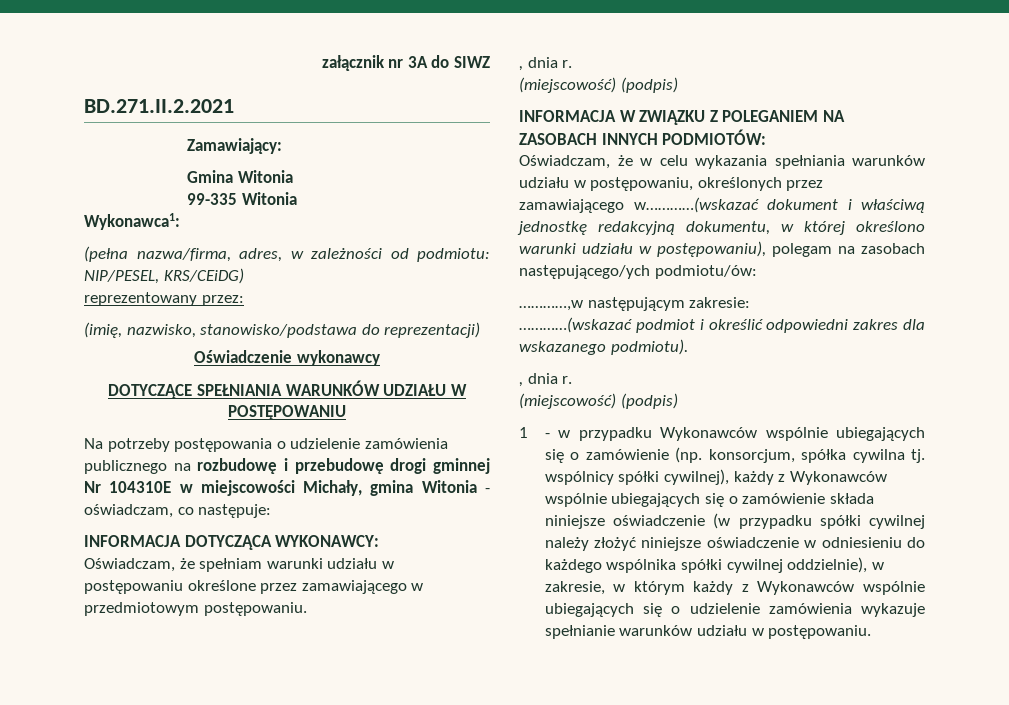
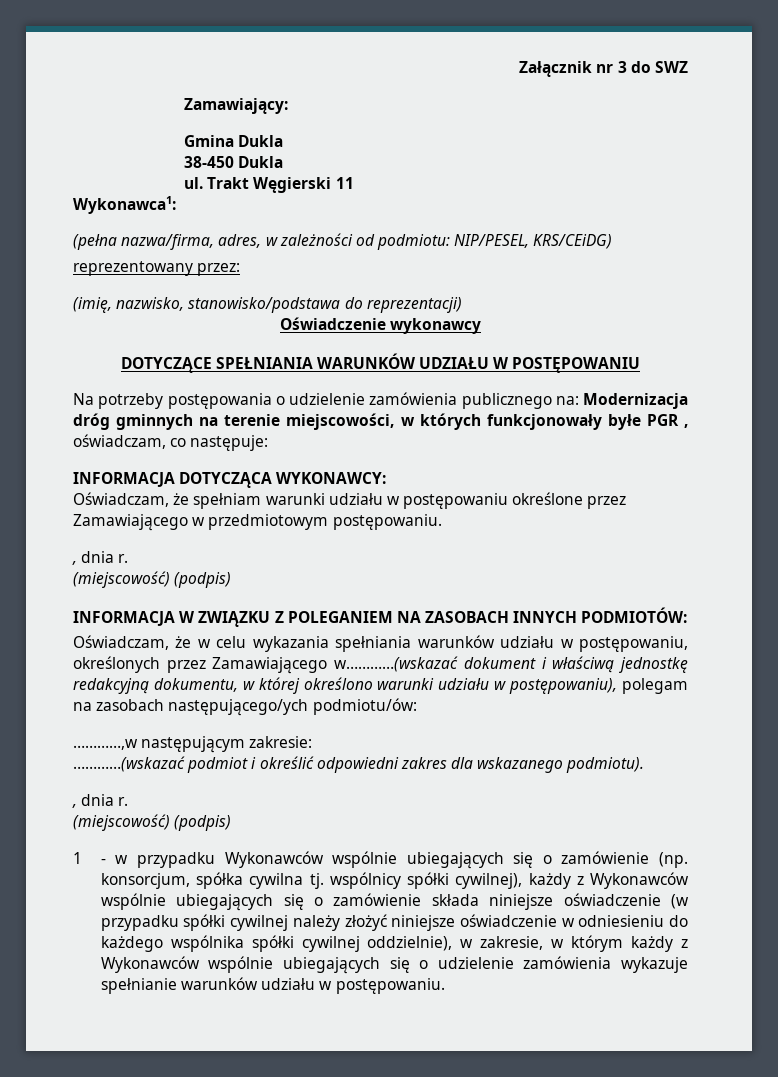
- załącznik nr 3A do SIWZ
- BD.271.II.2.2021
+ Załącznik nr 3 do SWZ
  Zamawiający:
- Gmina Witonia
- 99-335 Witonia
+ Gmina Dukla
+ 38-450 Dukla
+ ul. Trakt Węgierski 11
- Na potrzeby postępowania o udzielenie zamówienia publicznego na rozbudowę i przebudowę drogi gminnej Nr 104310E w miejscowości Michały, gmina Witonia - oświadczam, co następuje:
+ Na potrzeby postępowania o udzielenie zamówienia publicznego na: Modernizacja dróg gminnych na terenie miejscowości, w których funkcjonowały byłe PGR , oświadczam, co następuje:
- Oświadczam, że spełniam warunki udziału w postępowaniu określone przez zamawiającego w przedmiotowym postępowaniu.
+ Oświadczam, że spełniam warunki udziału w postępowaniu określone przez Zamawiającego w przedmiotowym postępowaniu.
- Oświadczam, że w celu wykazania spełniania warunków udziału w postępowaniu, określonych przez zamawiającego w…………(wskazać dokument i właściwą jednostkę redakcyjną dokumentu, w której określono warunki udziału w postępowaniu), polegam na zasobach następującego/ych podmiotu/ów:
+ Oświadczam, że w celu wykazania spełniania warunków udziału w postępowaniu, określonych przez Zamawiającego w…………(wskazać dokument i właściwą jednostkę redakcyjną dokumentu, w której określono warunki udziału w postępowaniu), polegam na zasobach następującego/ych podmiotu/ów:

